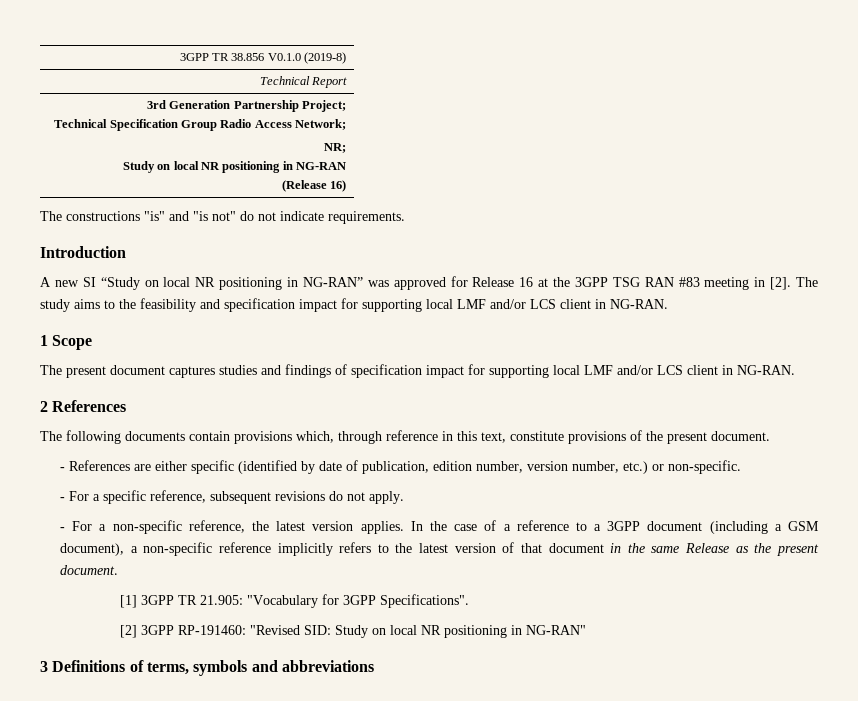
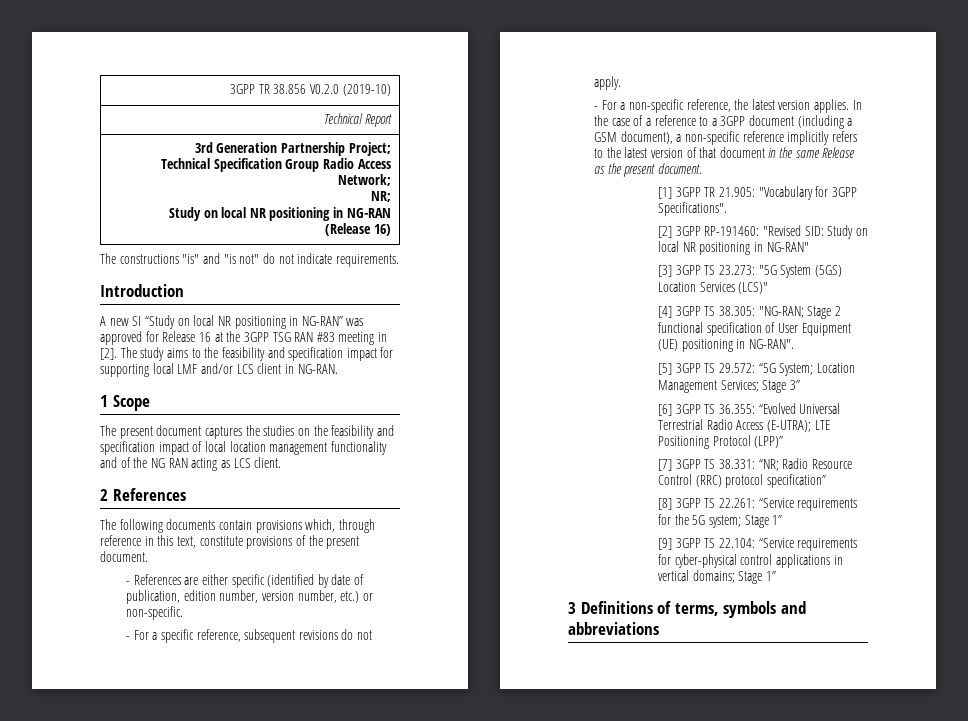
- 3GPP TR 38.856 V0.1.0 (2019-8)
+ 3GPP TR 38.856 V0.2.0 (2019-10)
- The present document captures studies and findings of specification impact for supporting local LMF and/or LCS client in NG-RAN.
+ The present document captures the studies on the feasibility and specification impact of local location management functionality and of the NG RAN acting as LCS client.
+ [3] 3GPP TS 23.273: "5G System (5GS) Location Services (LCS)"
+ [4] 3GPP TS 38.305: "NG-RAN; Stage 2 functional specification of User Equipment (UE) positioning in NG-RAN".
+ [5] 3GPP TS 29.572: “5G System; Location Management Services; Stage 3”
+ [6] 3GPP TS 36.355: “Evolved Universal Terrestrial Radio Access (E-UTRA); LTE Positioning Protocol (LPP)”
+ [7] 3GPP TS 38.331: “NR; Radio Resource Control (RRC) protocol specification”
+ [8] 3GPP TS 22.261: “Service requirements for the 5G system; Stage 1”
+ [9] 3GPP TS 22.104: “Service requirements for cyber-physical control applications in vertical domains; Stage 1”

